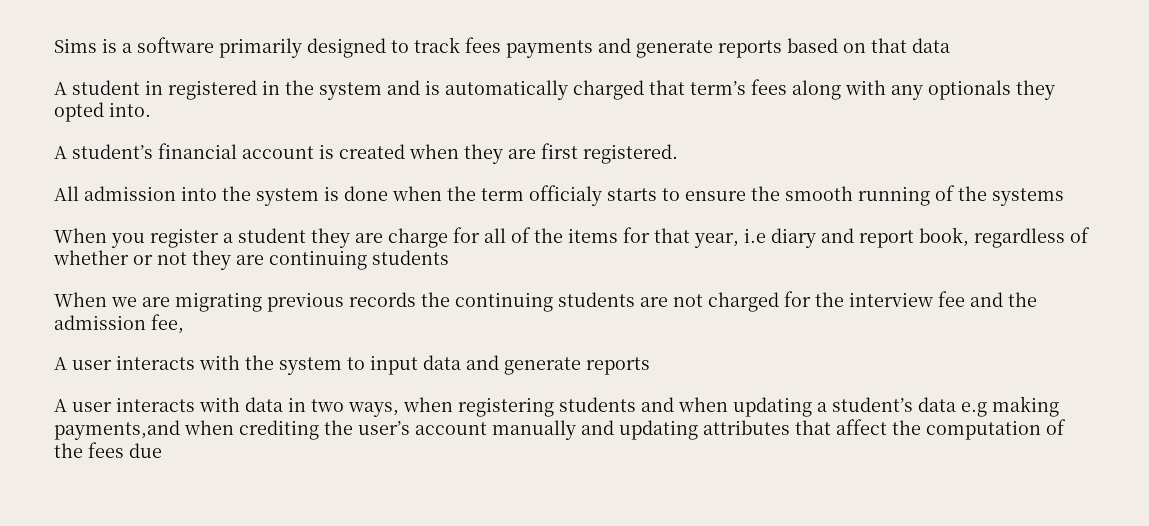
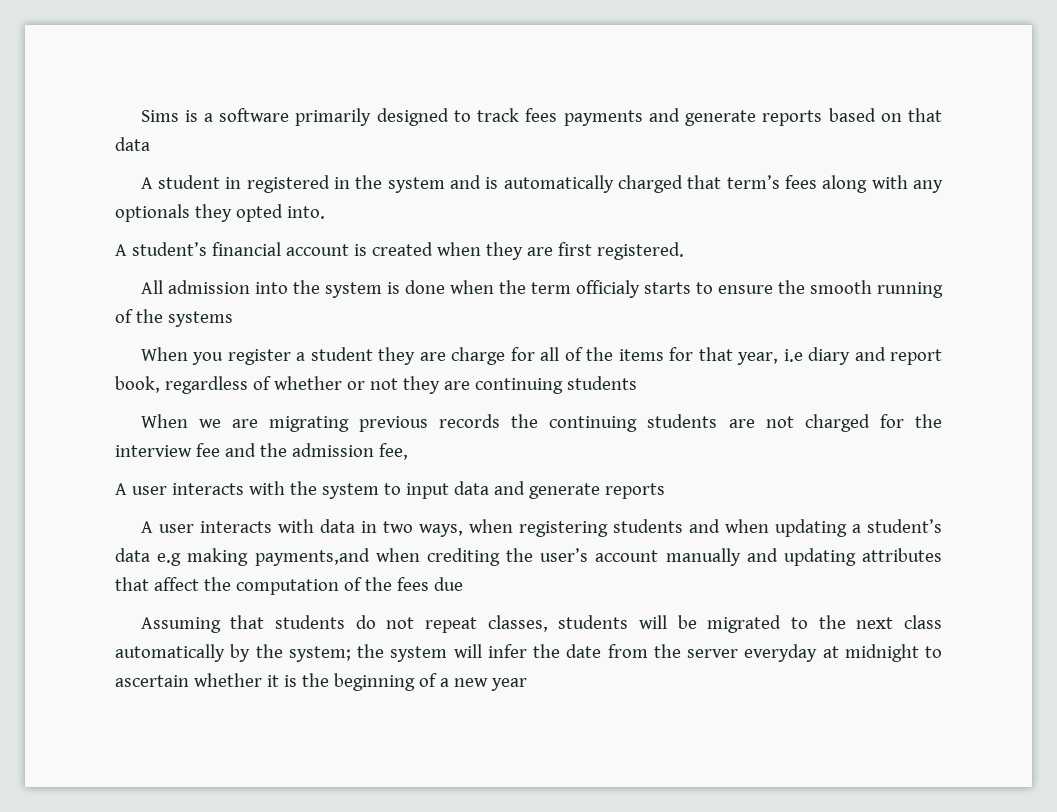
+ Assuming that students do not repeat classes, students will be migrated to the next class automatically by the system; the system will infer the date from the server everyday at midnight to ascertain whether it is the beginning of a new year

